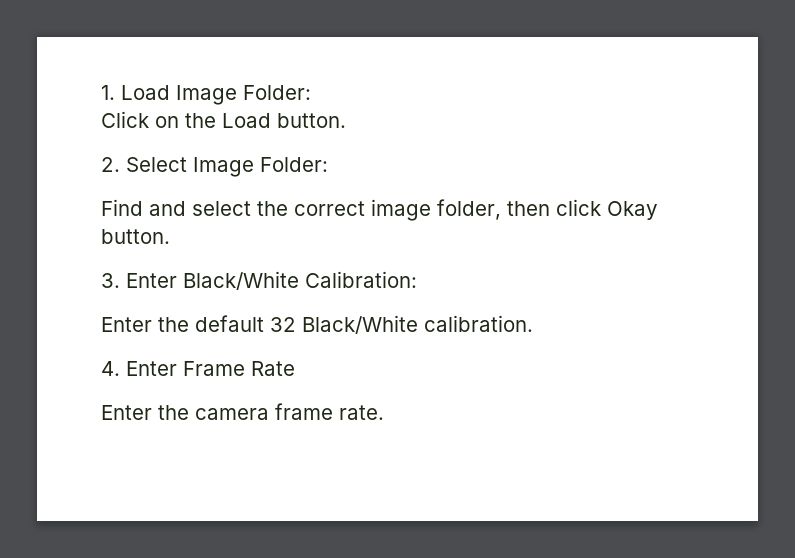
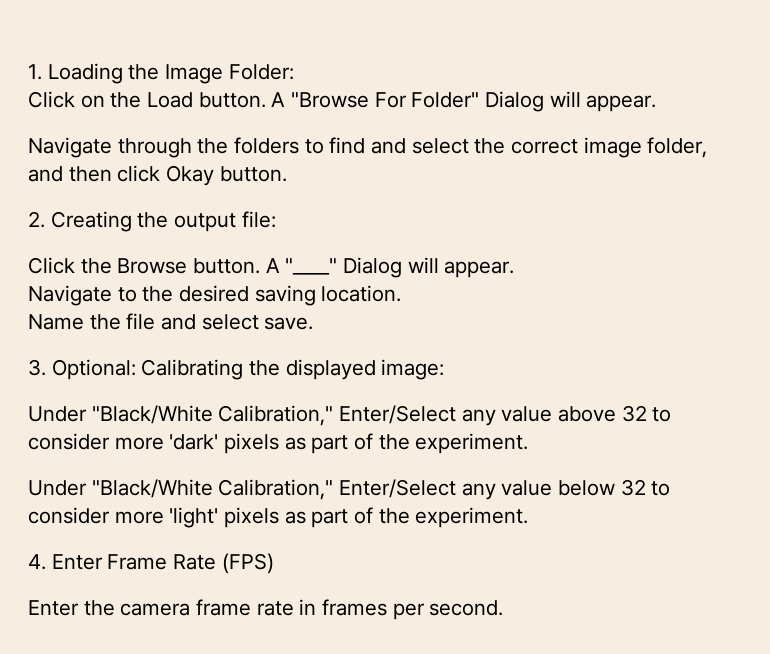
- 1. Load Image Folder:
+ 1. Loading the Image Folder:
- Click on the Load button.
- 2. Select Image Folder:
- Find and select the correct image folder, then click Okay button.
+ Click on the Load button. A "Browse For Folder" Dialog will appear.
+ Navigate through the folders to find and select the correct image folder, and then click Okay button.
- 3. Enter Black/White Calibration:
- Enter the default 32 Black/White calibration.
+ 2. Creating the output file:
+ Click the Browse button. A "____" Dialog will appear.
+ Navigate to the desired saving location.
+ Name the file and select save.
+ 3. Optional: Calibrating the displayed image:
+ Under "Black/White Calibration," Enter/Select any value above 32 to consider more 'dark' pixels as part of the experiment.
+ Under "Black/White Calibration," Enter/Select any value below 32 to consider more 'light' pixels as part of the experiment.
- 4. Enter Frame Rate
+ 4. Enter Frame Rate (FPS)
- Enter the camera frame rate.
+ Enter the camera frame rate in frames per second.

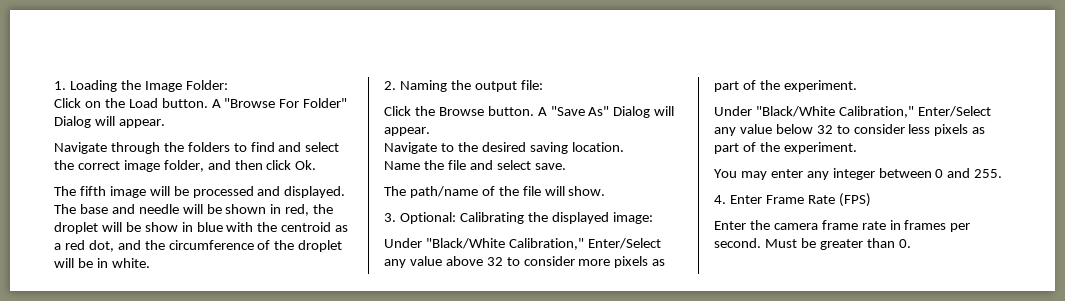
- Navigate through the folders to find and select the correct image folder, and then click Okay button.
+ Navigate through the folders to find and select the correct image folder, and then click Ok.
+ The fifth image will be processed and displayed. The base and needle will be shown in red, the droplet will be show in blue with the centroid as a red dot, and the circumference of the droplet will be in white.
- 2. Creating the output file:
+ 2. Naming the output file:
- A "____" Dialog will appear.
+ A "Save As" Dialog will appear.
+ The path/name of the file will show.
- Under "Black/White Calibration," Enter/Select any value above 32 to consider more 'dark' pixels as part of the experiment.
+ Under "Black/White Calibration," Enter/Select any value above 32 to consider more pixels as part of the experiment.
- Under "Black/White Calibration," Enter/Select any value below 32 to consider more 'light' pixels as part of the experiment.
+ Under "Black/White Calibration," Enter/Select any value below 32 to consider less pixels as part of the experiment.
+ You may enter any integer between 0 and 255.
+ Must be greater than 0.

